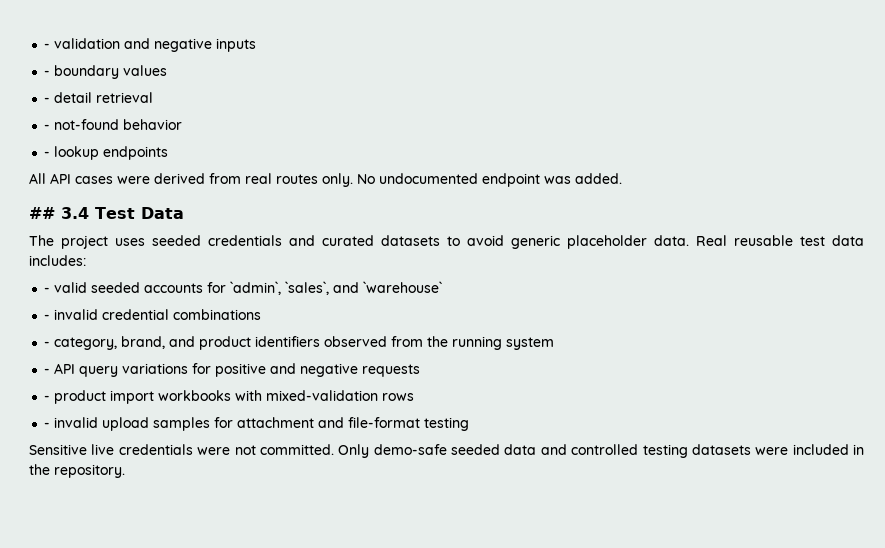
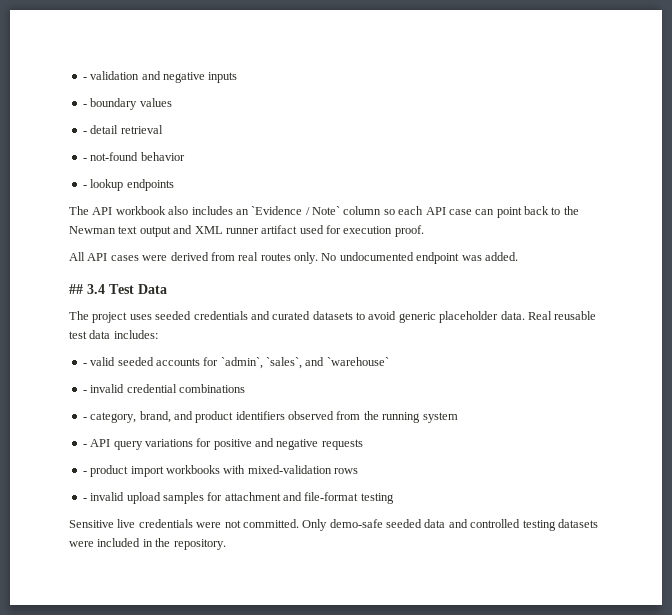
+ The API workbook also includes an `Evidence / Note` column so each API case can point back to the Newman text output and XML runner artifact used for execution proof.

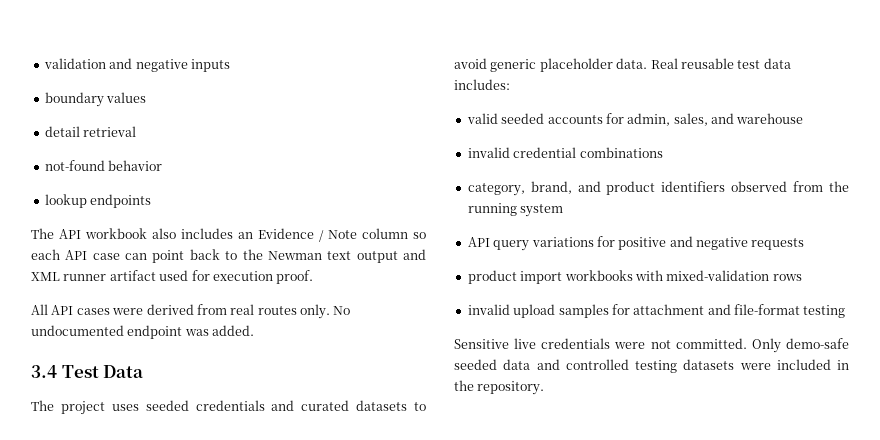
- - validation and negative inputs
+ validation and negative inputs
- - boundary values
+ boundary values
- - detail retrieval
+ detail retrieval
- - not-found behavior
+ not-found behavior
- - lookup endpoints
+ lookup endpoints
- The API workbook also includes an `Evidence / Note` column so each API case can point back to the Newman text output and XML runner artifact used for execution proof.
+ The API workbook also includes an Evidence / Note column so each API case can point back to the Newman text output and XML runner artifact used for execution proof.
- ## 3.4 Test Data
+ 3.4 Test Data
- - valid seeded accounts for `admin`, `sales`, and `warehouse`
- - invalid credential combinations
+ valid seeded accounts for admin, sales, and warehouse
+ invalid credential combinations
- - category, brand, and product identifiers observed from the running system
+ category, brand, and product identifiers observed from the running system
- - API query variations for positive and negative requests
+ API query variations for positive and negative requests
- - product import workbooks with mixed-validation rows
+ product import workbooks with mixed-validation rows
- - invalid upload samples for attachment and file-format testing
+ invalid upload samples for attachment and file-format testing

